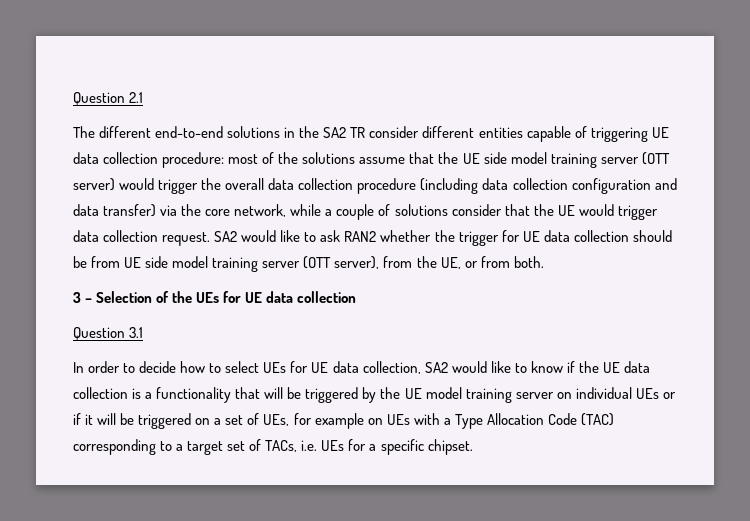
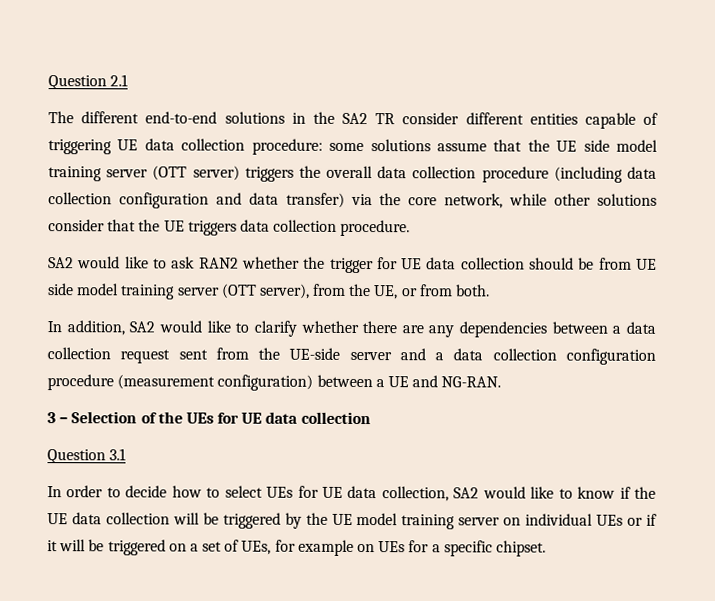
- most of the solutions assume that the UE side model training server (OTT server) would trigger the overall data collection procedure (including data collection configuration and data transfer) via the core network, while a couple of solutions consider that the UE would trigger data collection request. SA2 would like to ask RAN2 whether the trigger for UE data collection should be from UE side model training server (OTT server), from the UE, or from both.
+ some solutions assume that the UE side model training server (OTT server) triggers the overall data collection procedure (including data collection configuration and data transfer) via the core network, while other solutions consider that the UE triggers data collection procedure.
+ SA2 would like to ask RAN2 whether the trigger for UE data collection should be from UE side model training server (OTT server), from the UE, or from both.
+ In addition, SA2 would like to clarify whether there are any dependencies between a data collection request sent from the UE-side server and a data collection configuration procedure (measurement configuration) between a UE and NG-RAN.
- In order to decide how to select UEs for UE data collection, SA2 would like to know if the UE data collection is a functionality that will be triggered by the UE model training server on individual UEs or if it will be triggered on a set of UEs, for example on UEs with a Type Allocation Code (TAC) corresponding to a target set of TACs, i.e. UEs for a specific chipset.
+ In order to decide how to select UEs for UE data collection, SA2 would like to know if the UE data collection will be triggered by the UE model training server on individual UEs or if it will be triggered on a set of UEs, for example on UEs for a specific chipset.

